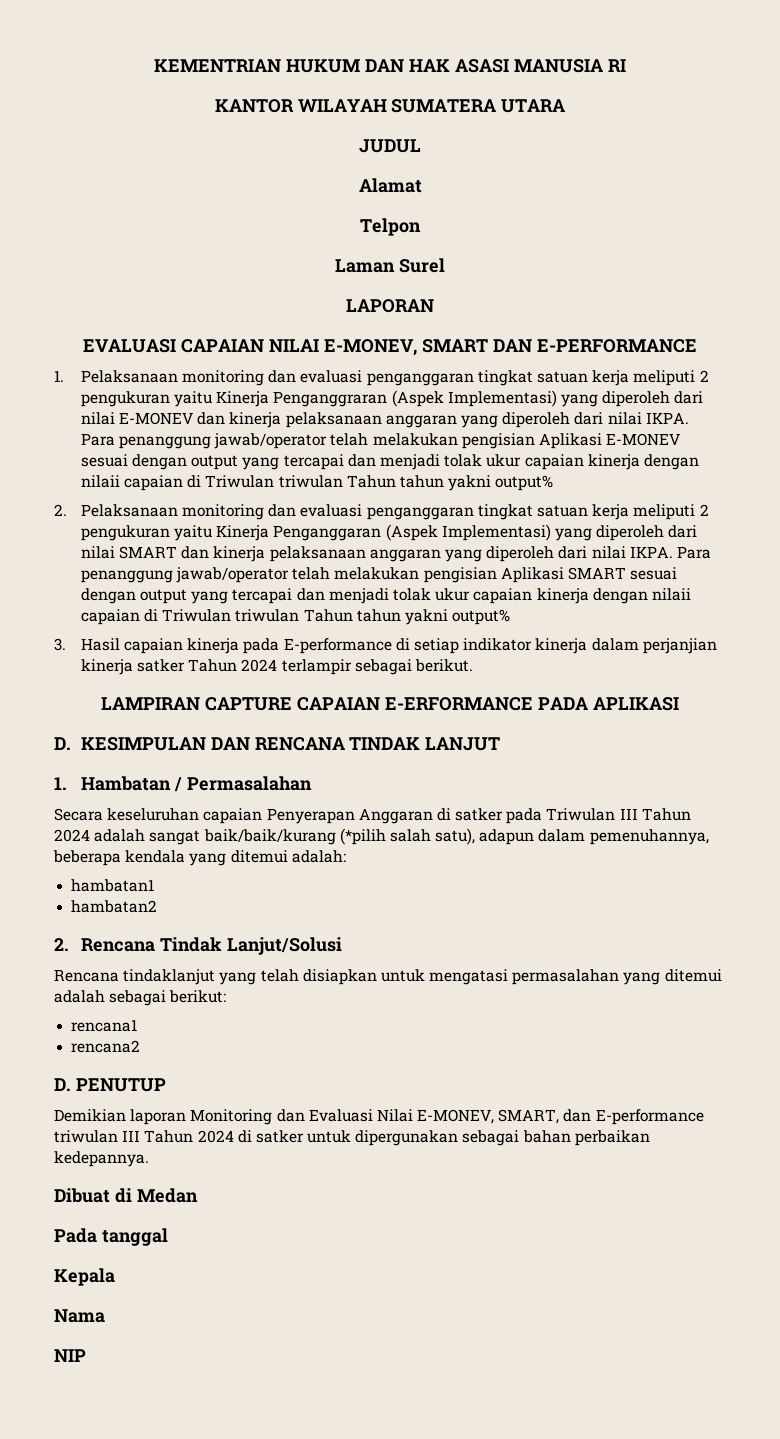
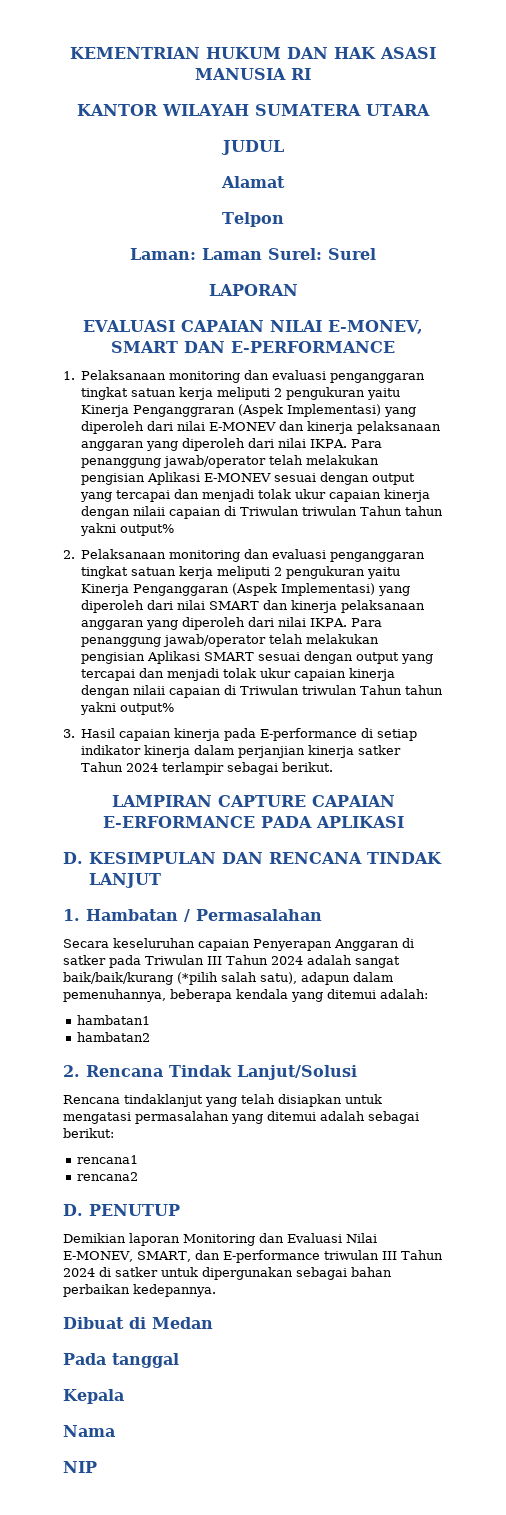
- Laman Surel
+ Laman: Laman Surel: Surel

